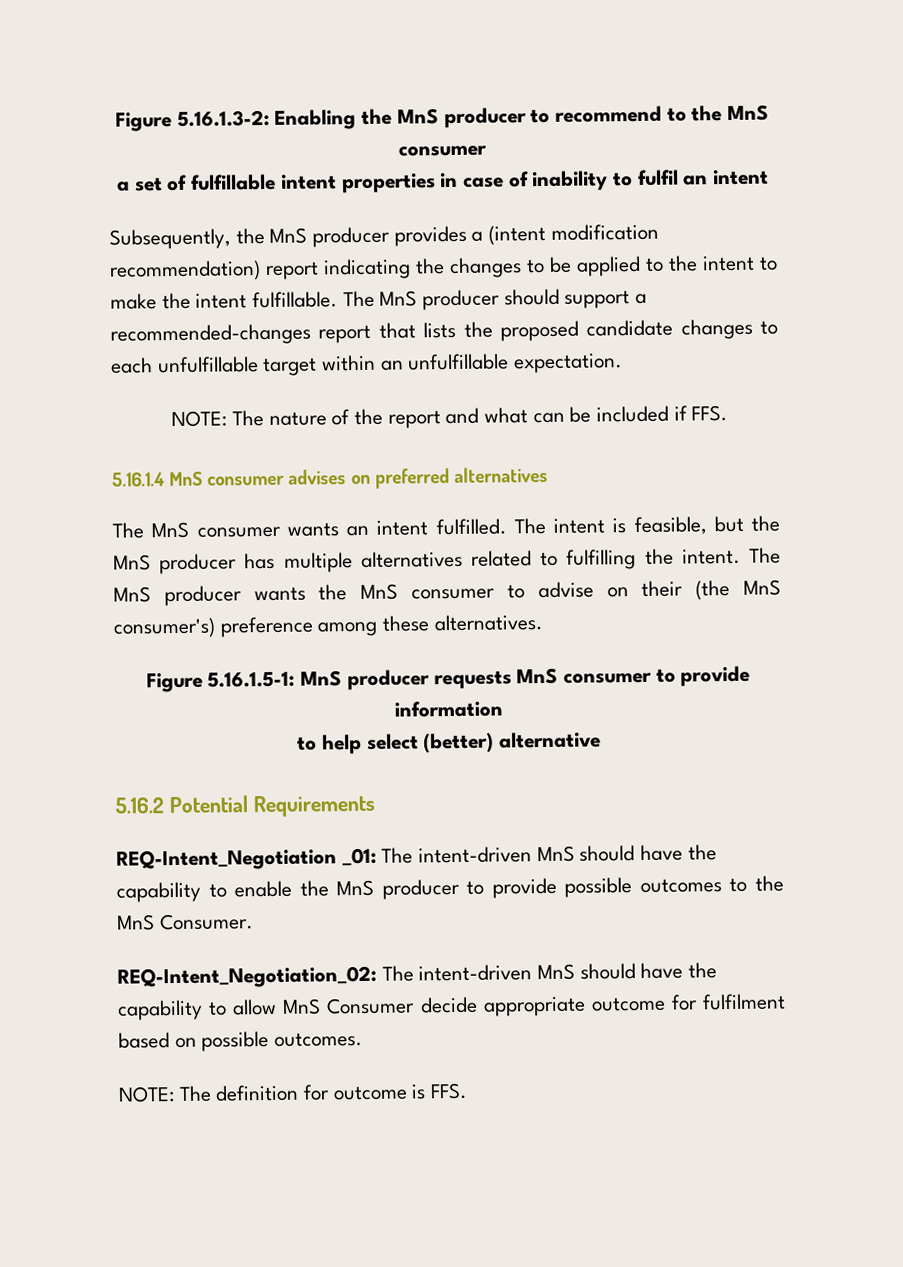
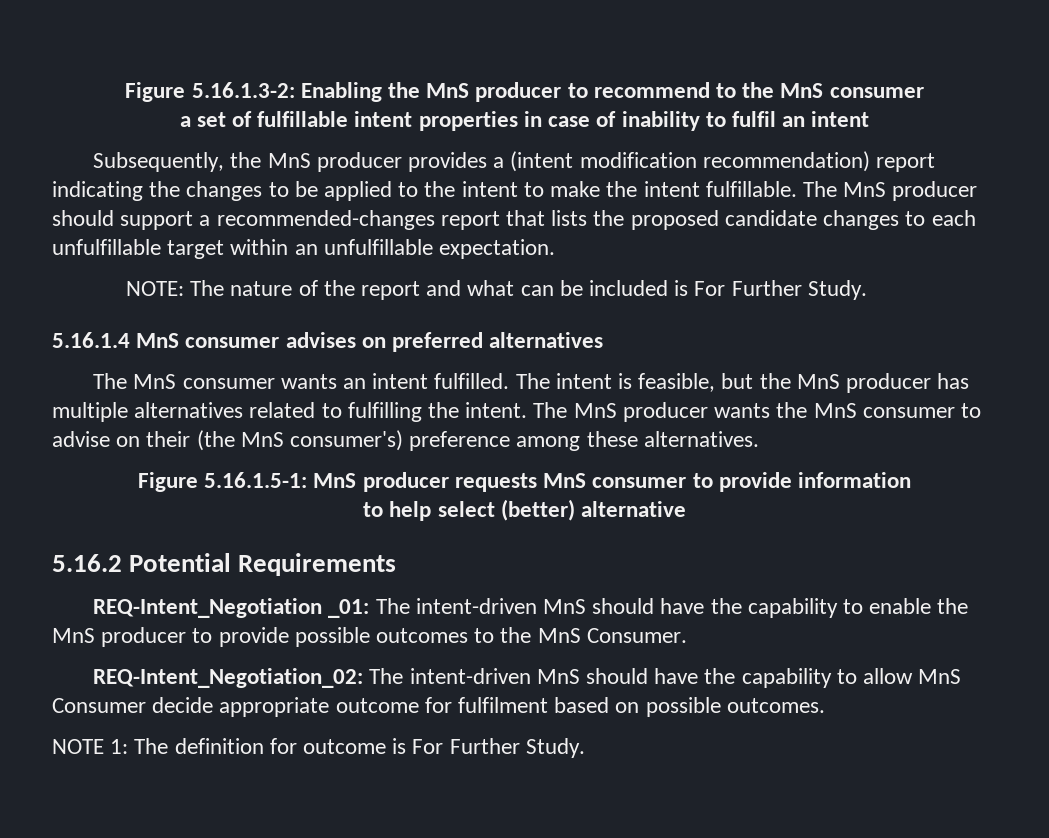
- NOTE: The nature of the report and what can be included if FFS.
+ NOTE: The nature of the report and what can be included is For Further Study.
- NOTE: The definition for outcome is FFS.
+ NOTE 1: The definition for outcome is For Further Study.

